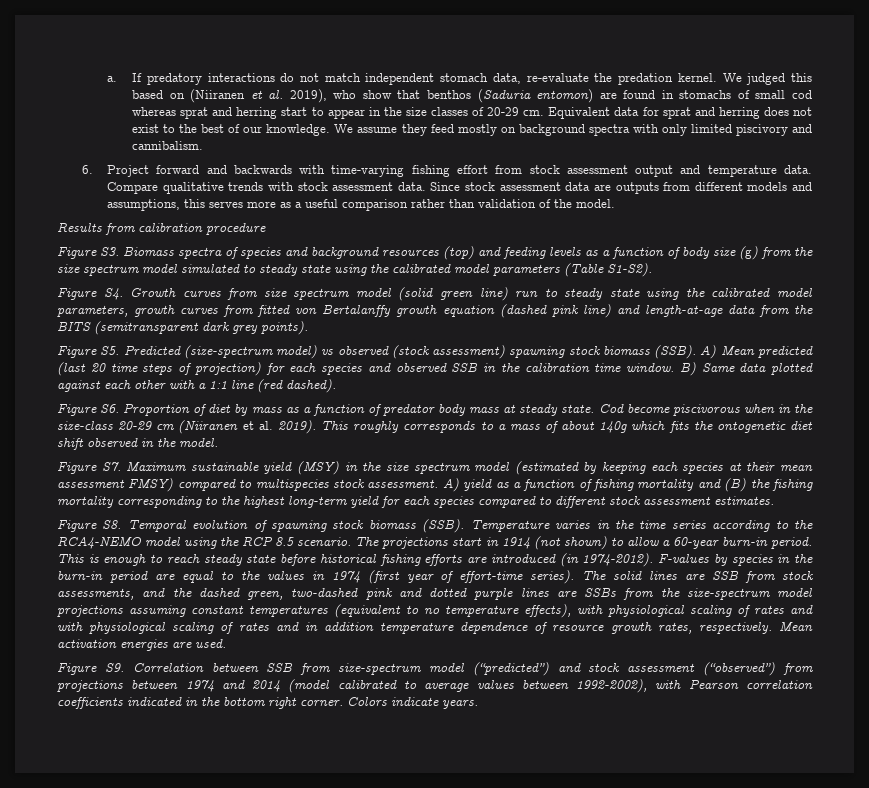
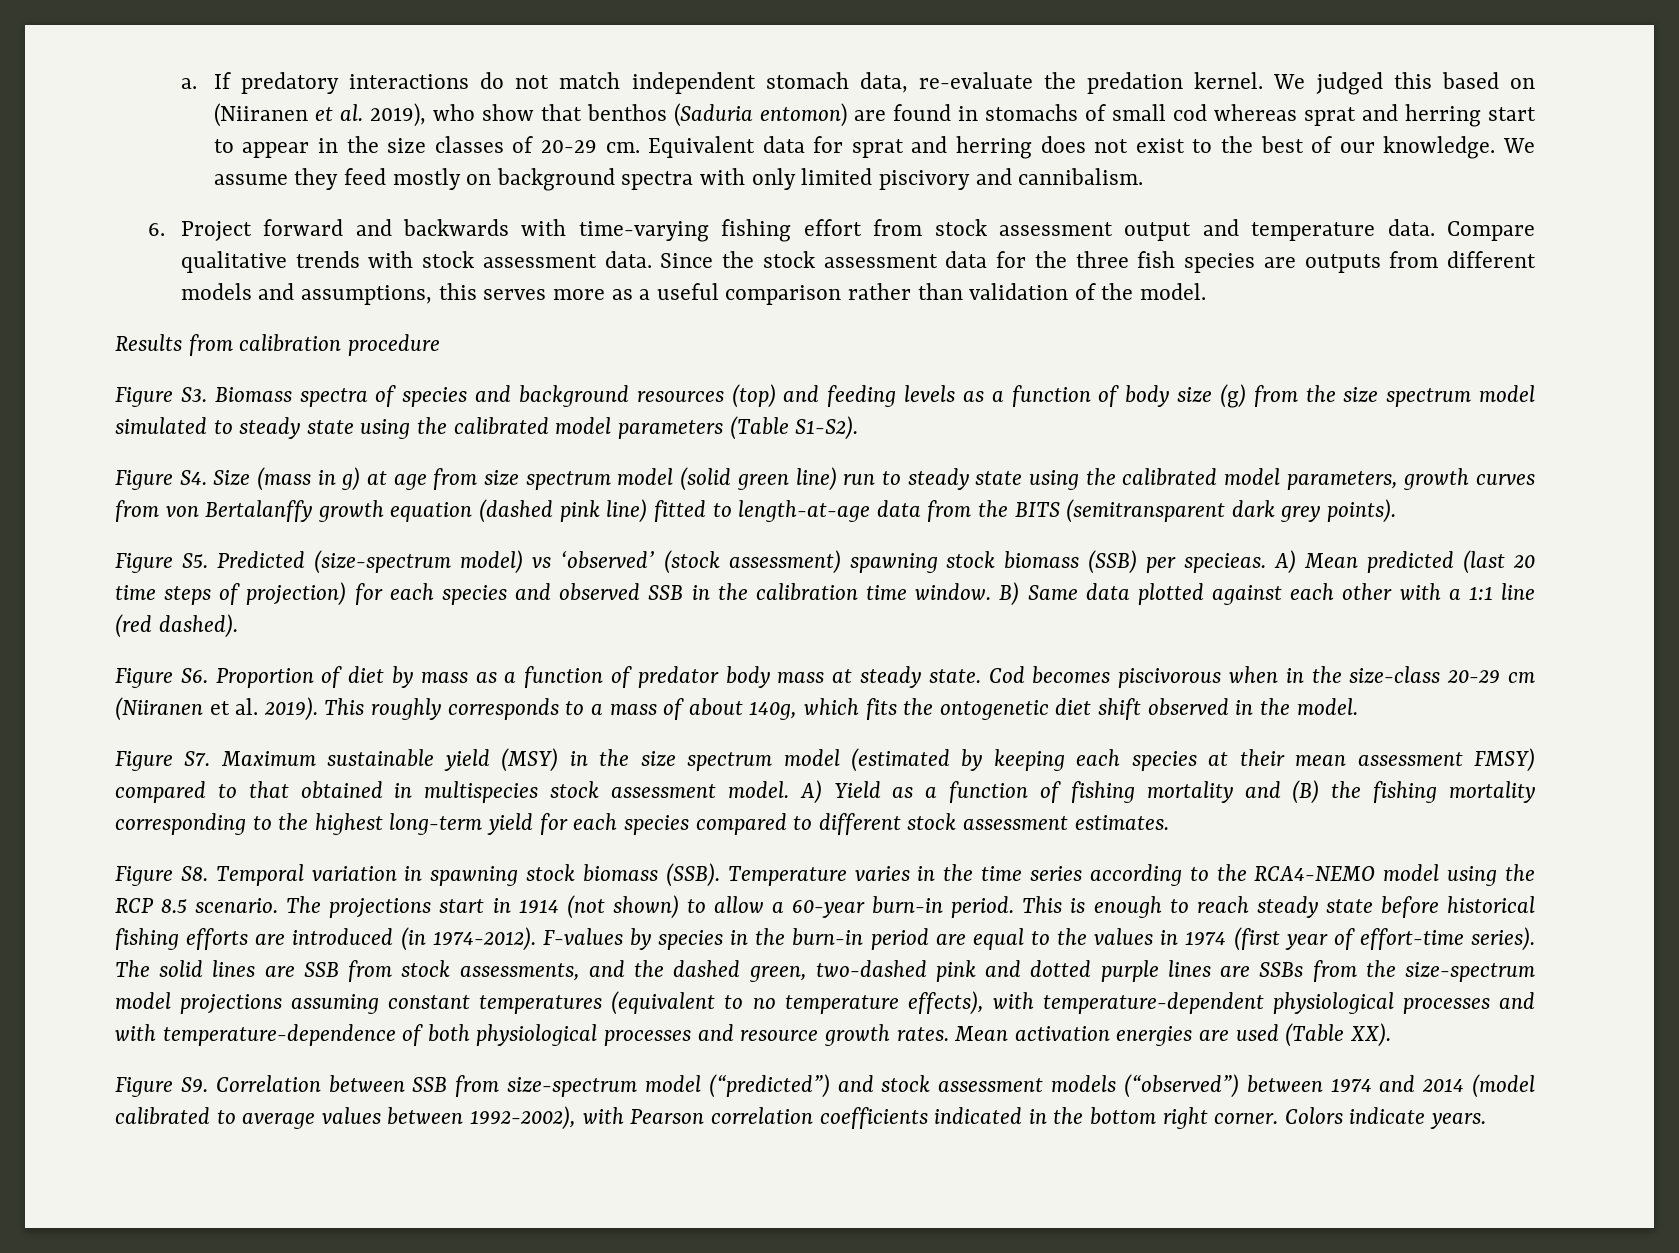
- Since stock assessment data are outputs from different models and assumptions, this serves more as a useful comparison rather than validation of the model.
+ Since the stock assessment data for the three fish species are outputs from different models and assumptions, this serves more as a useful comparison rather than validation of the model.
- Figure S4. Growth curves from size spectrum model (solid green line) run to steady state using the calibrated model parameters, growth curves from fitted von Bertalanffy growth equation (dashed pink line) and length-at-age data from the BITS (semitransparent dark grey points).
+ Figure S4. Size (mass in g) at age from size spectrum model (solid green line) run to steady state using the calibrated model parameters, growth curves from von Bertalanffy growth equation (dashed pink line) fitted to length-at-age data from the BITS (semitransparent dark grey points).
- Figure S5. Predicted (size-spectrum model) vs observed (stock assessment) spawning stock biomass (SSB).
+ Figure S5. Predicted (size-spectrum model) vs ‘observed’ (stock assessment) spawning stock biomass (SSB) per specieas.
- Cod become piscivorous when in the size-class 20-29 cm (Niiranen et al. 2019).
+ Cod becomes piscivorous when in the size-class 20-29 cm (Niiranen et al. 2019).
- This roughly corresponds to a mass of about 140g which fits the ontogenetic diet shift observed in the model.
+ This roughly corresponds to a mass of about 140g, which fits the ontogenetic diet shift observed in the model.
- Figure S7. Maximum sustainable yield (MSY) in the size spectrum model (estimated by keeping each species at their mean assessment FMSY) compared to multispecies stock assessment. A) yield as a function of fishing mortality and (B) the fishing mortality corresponding to the highest long-term yield for each species compared to different stock assessment estimates.
+ Figure S7. Maximum sustainable yield (MSY) in the size spectrum model (estimated by keeping each species at their mean assessment FMSY) compared to that obtained in multispecies stock assessment model. A) Yield as a function of fishing mortality and (B) the fishing mortality corresponding to the highest long-term yield for each species compared to different stock assessment estimates.
- Figure S8. Temporal evolution of spawning stock biomass (SSB).
+ Figure S8. Temporal variation in spawning stock biomass (SSB).
- The solid lines are SSB from stock assessments, and the dashed green, two-dashed pink and dotted purple lines are SSBs from the size-spectrum model projections assuming constant temperatures (equivalent to no temperature effects), with physiological scaling of rates and with physiological scaling of rates and in addition temperature dependence of resource growth rates, respectively.
+ The solid lines are SSB from stock assessments, and the dashed green, two-dashed pink and dotted purple lines are SSBs from the size-spectrum model projections assuming constant temperatures (equivalent to no temperature effects), with temperature-dependent physiological processes and with temperature-dependence of both physiological processes and resource growth rates.
- Mean activation energies are used.
+ Mean activation energies are used (Table XX).
- Figure S9. Correlation between SSB from size-spectrum model (“predicted”) and stock assessment (“observed”) from projections between 1974 and 2014 (model calibrated to average values between 1992-2002), with Pearson correlation coefficients indicated in the bottom right corner.
+ Figure S9. Correlation between SSB from size-spectrum model (“predicted”) and stock assessment models (“observed”) between 1974 and 2014 (model calibrated to average values between 1992-2002), with Pearson correlation coefficients indicated in the bottom right corner.

